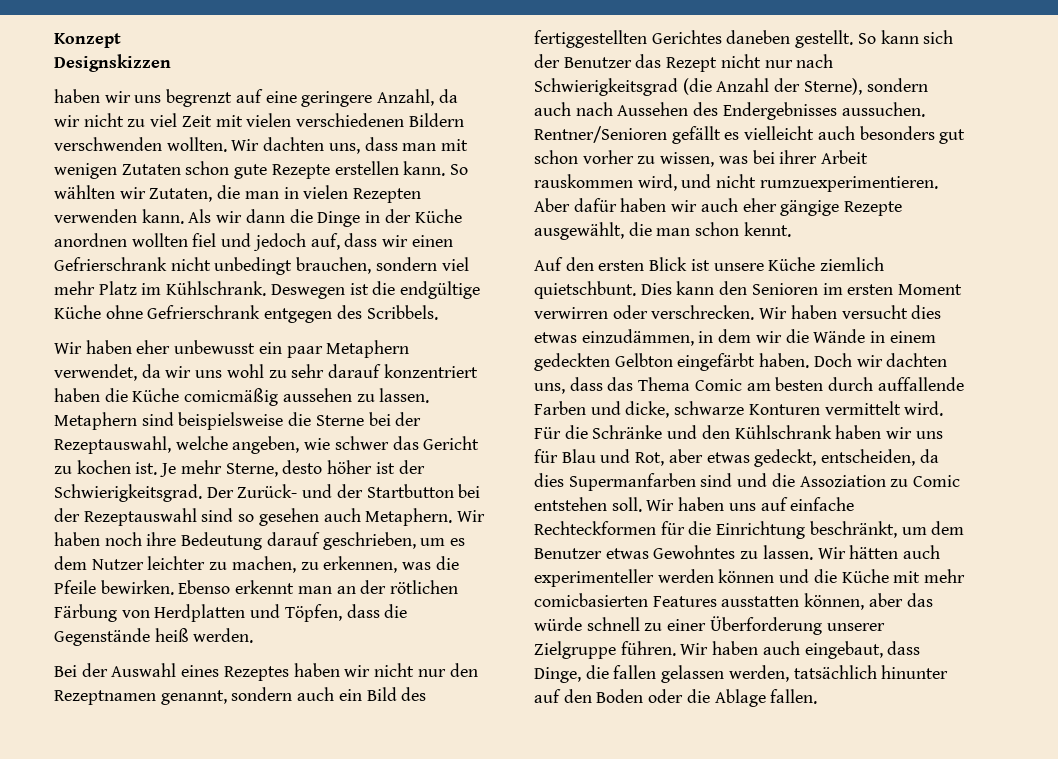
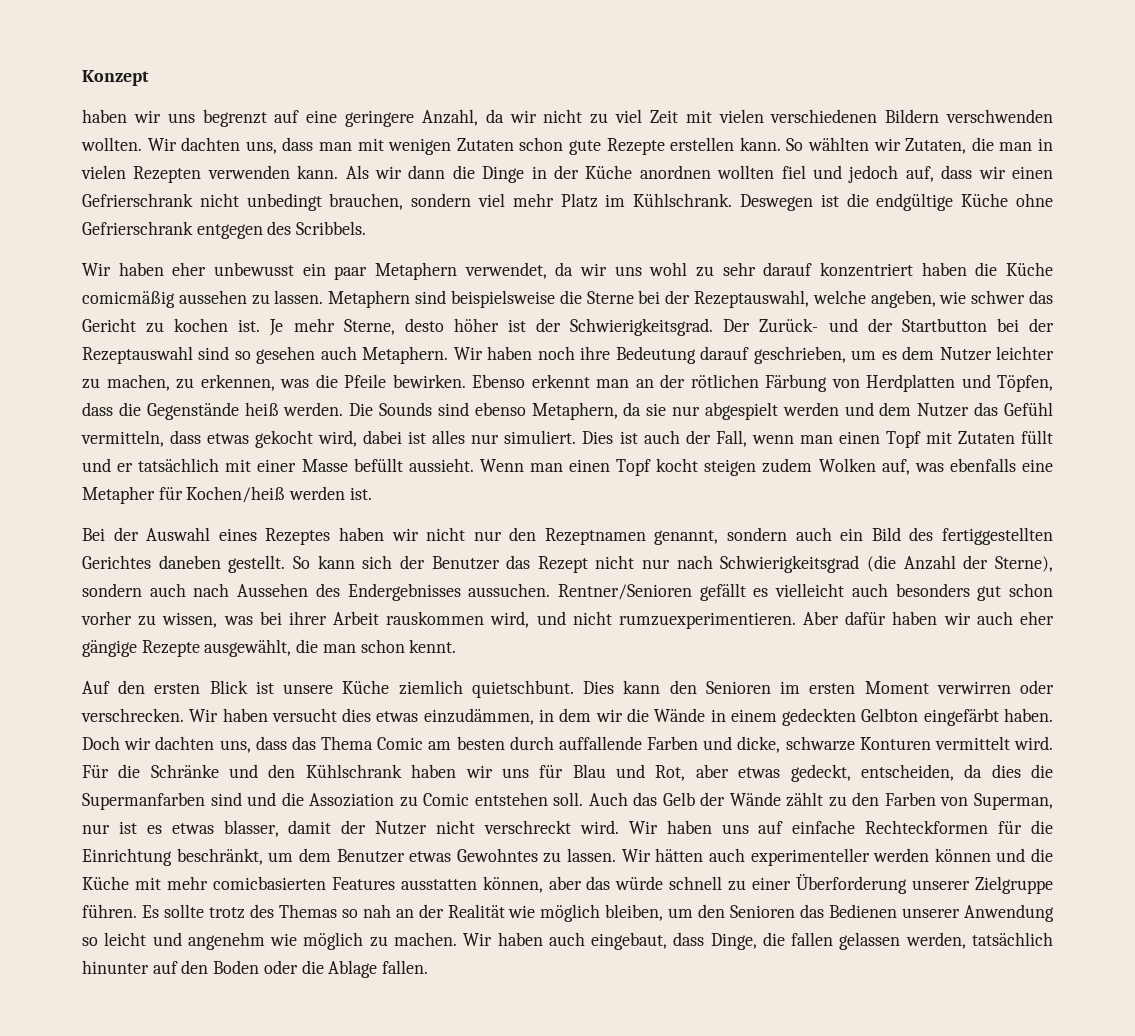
- Designskizzen
+ Die Sounds sind ebenso Metaphern, da sie nur abgespielt werden und dem Nutzer das Gefühl vermitteln, dass etwas gekocht wird, dabei ist alles nur simuliert. Dies ist auch der Fall, wenn man einen Topf mit Zutaten füllt und er tatsächlich mit einer Masse befüllt aussieht. Wenn man einen Topf kocht steigen zudem Wolken auf, was ebenfalls eine Metapher für Kochen/heiß werden ist.
- Für die Schränke und den Kühlschrank haben wir uns für Blau und Rot, aber etwas gedeckt, entscheiden, da dies Supermanfarben sind und die Assoziation zu Comic entstehen soll.
+ Für die Schränke und den Kühlschrank haben wir uns für Blau und Rot, aber etwas gedeckt, entscheiden, da dies die Supermanfarben sind und die Assoziation zu Comic entstehen soll.
+ Auch das Gelb der Wände zählt zu den Farben von Superman, nur ist es etwas blasser, damit der Nutzer nicht verschreckt wird.
+ Es sollte trotz des Themas so nah an der Realität wie möglich bleiben, um den Senioren das Bedienen unserer Anwendung so leicht und angenehm wie möglich zu machen.

